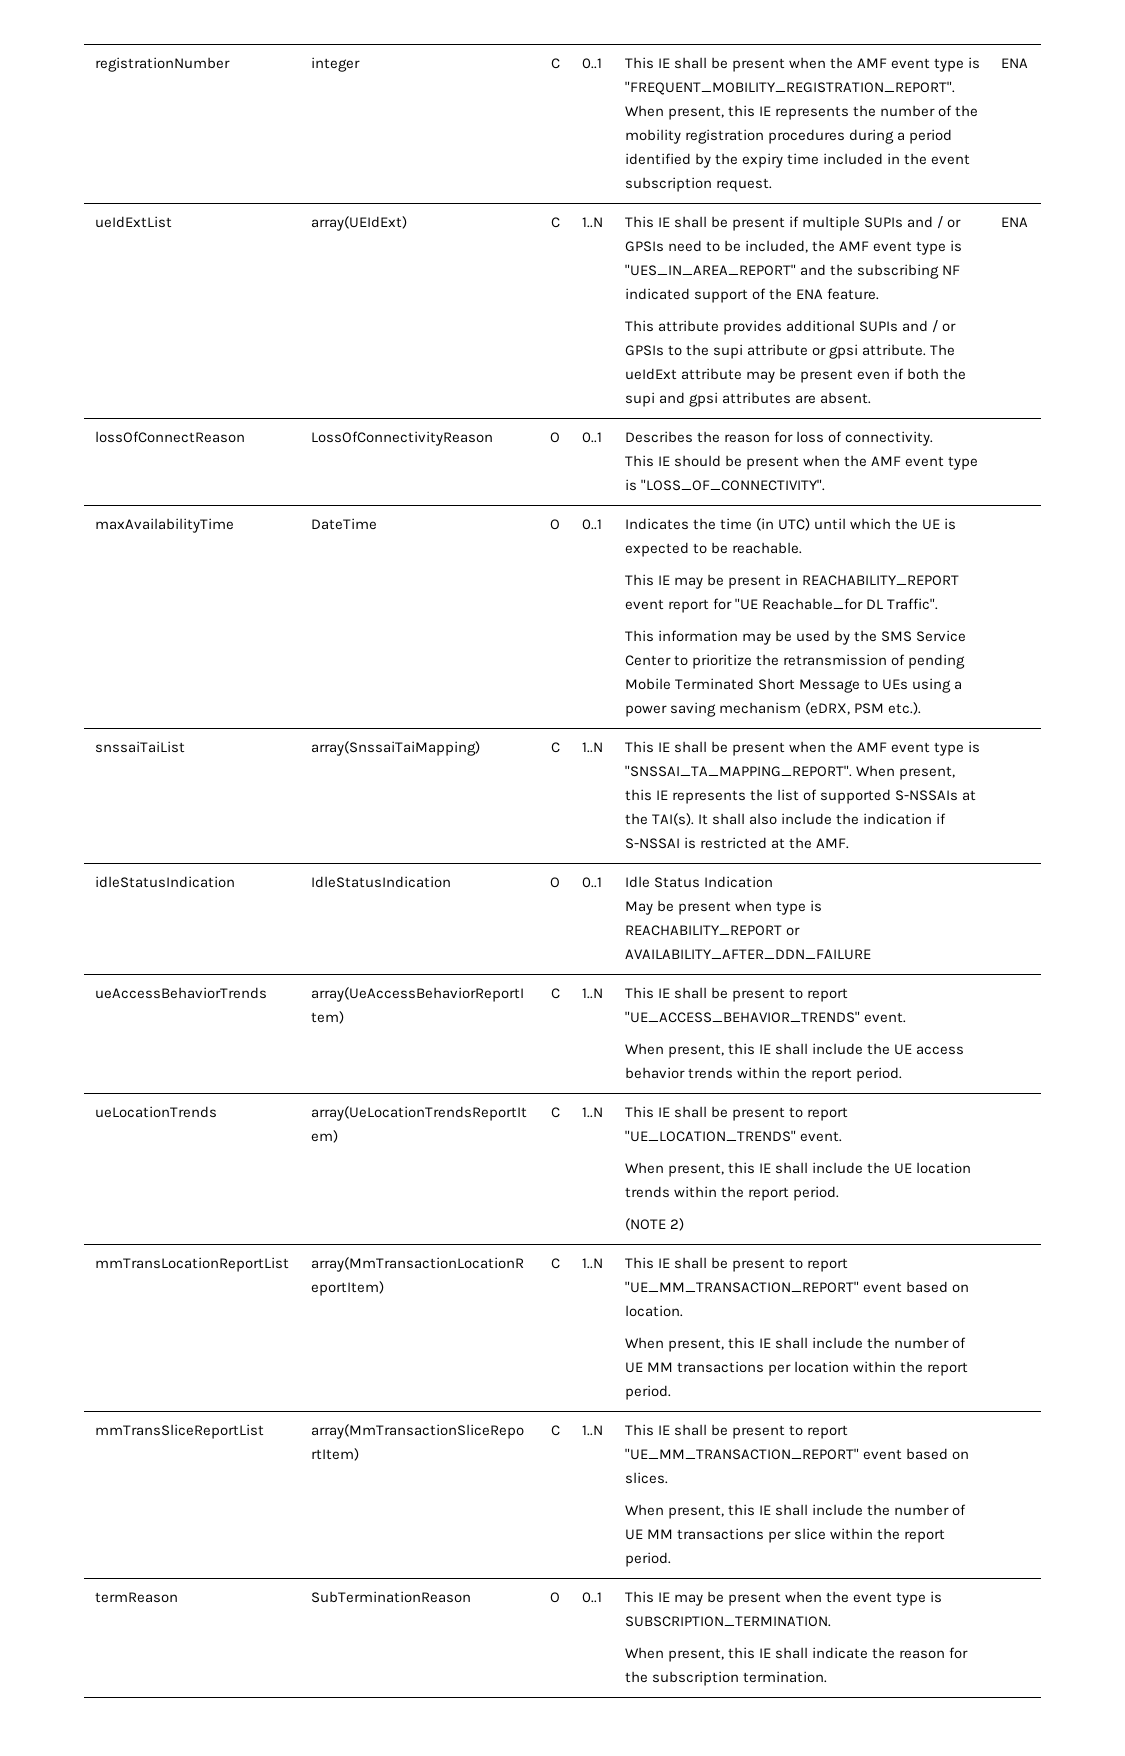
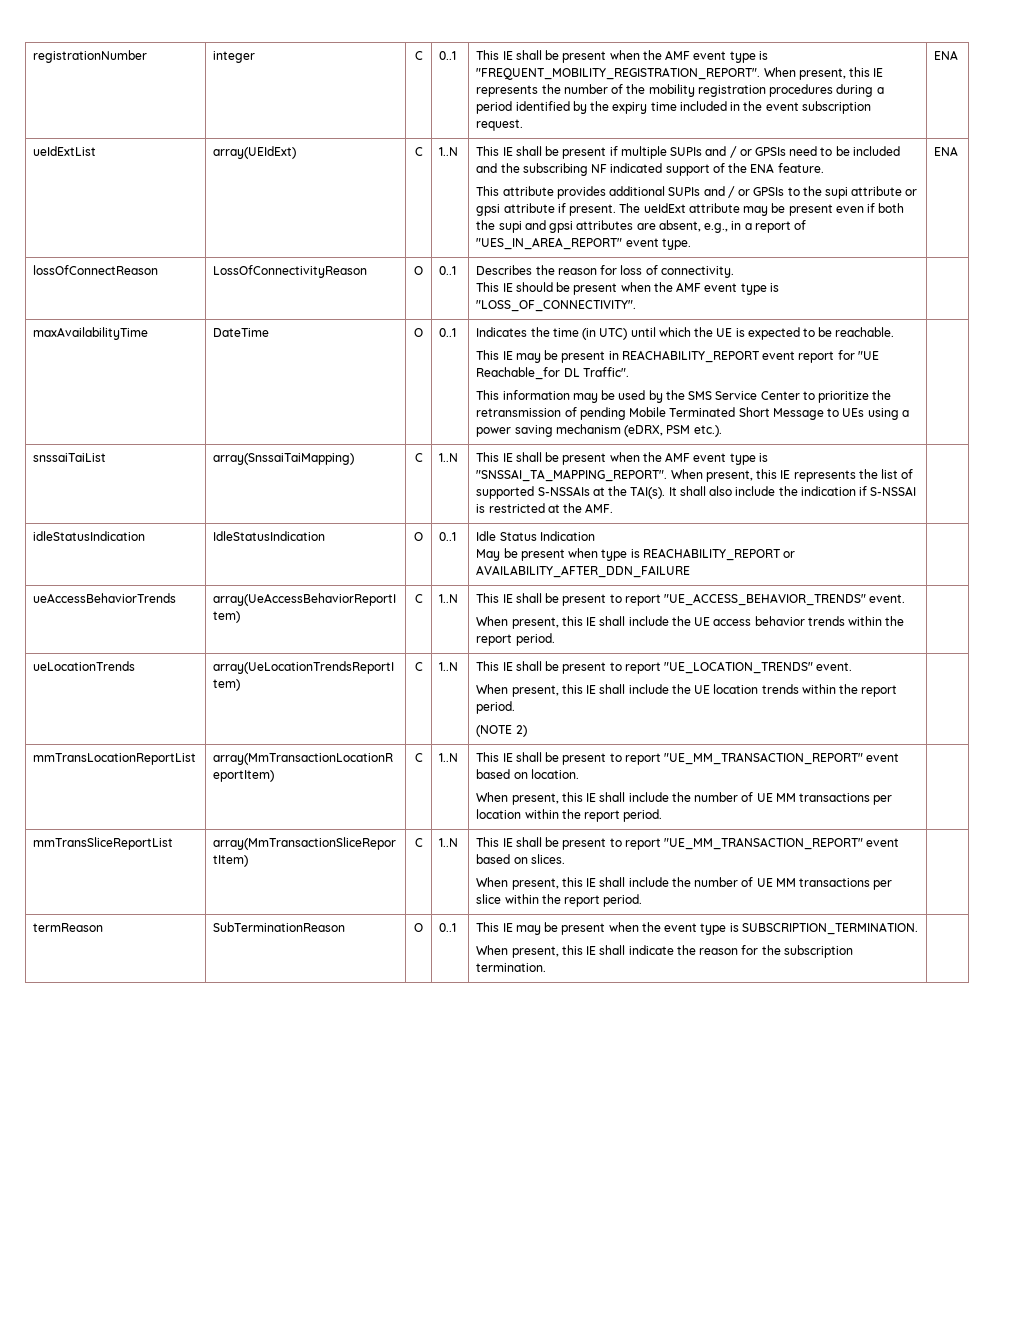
- This IE shall be present if multiple SUPIs and / or GPSIs need to be included, the AMF event type is "UES_IN_AREA_REPORT" and the subscribing NF indicated support of the ENA feature.
+ This IE shall be present if multiple SUPIs and / or GPSIs need to be included and the subscribing NF indicated support of the ENA feature.
- This attribute provides additional SUPIs and / or GPSIs to the supi attribute or gpsi attribute.
+ This attribute provides additional SUPIs and / or GPSIs to the supi attribute or gpsi attribute if present.
- The ueIdExt attribute may be present even if both the supi and gpsi attributes are absent.
+ The ueIdExt attribute may be present even if both the supi and gpsi attributes are absent, e.g., in a report of "UES_IN_AREA_REPORT" event type.

